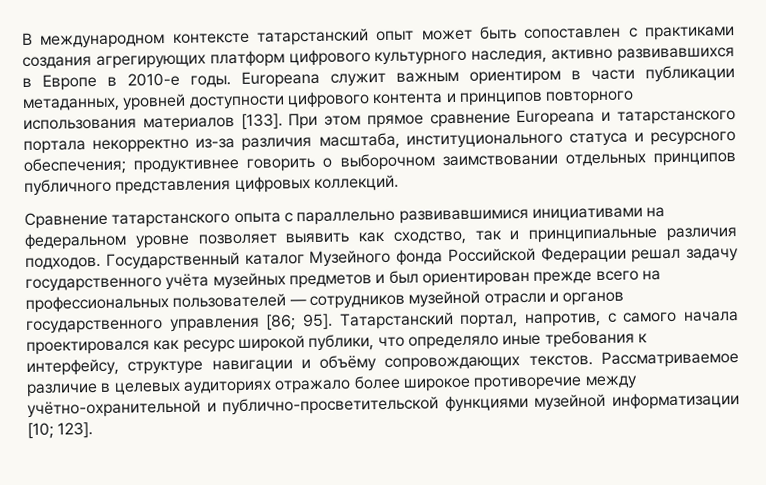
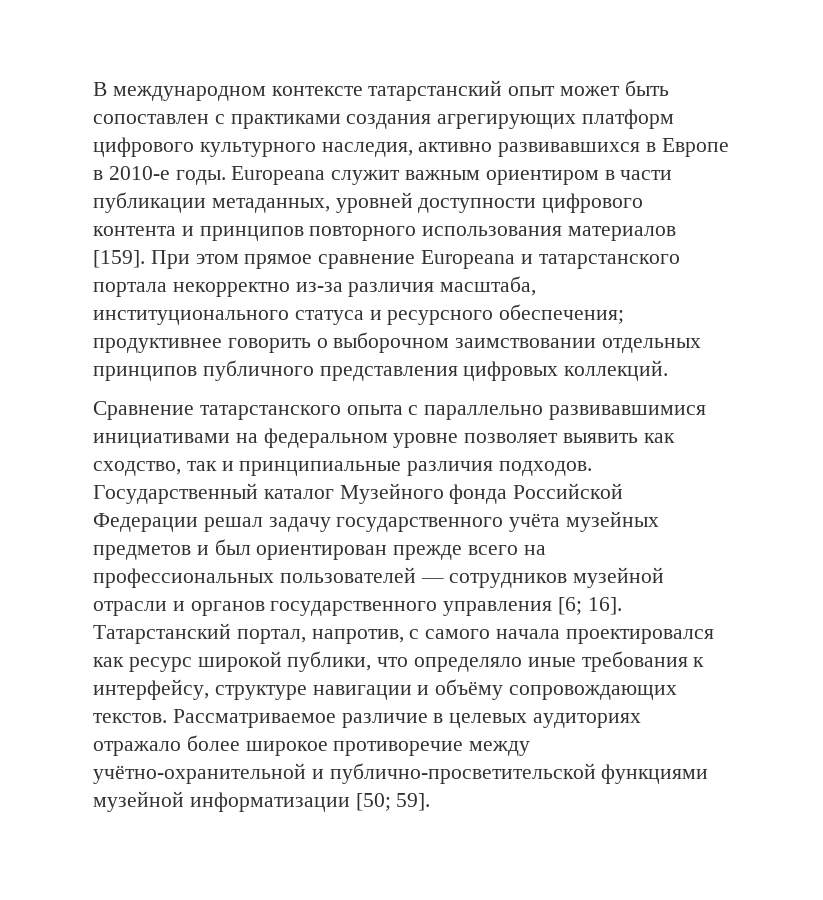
- Europeana служит важным ориентиром в части публикации метаданных, уровней доступности цифрового контента и принципов повторного использования материалов [133].
+ Europeana служит важным ориентиром в части публикации метаданных, уровней доступности цифрового контента и принципов повторного использования материалов [159].
- Государственный каталог Музейного фонда Российской Федерации решал задачу государственного учёта музейных предметов и был ориентирован прежде всего на профессиональных пользователей — сотрудников музейной отрасли и органов государственного управления [86; 95].
+ Государственный каталог Музейного фонда Российской Федерации решал задачу государственного учёта музейных предметов и был ориентирован прежде всего на профессиональных пользователей — сотрудников музейной отрасли и органов государственного управления [6; 16].
- Рассматриваемое различие в целевых аудиториях отражало более широкое противоречие между учётно-охранительной и публично-просветительской функциями музейной информатизации [10; 123].
+ Рассматриваемое различие в целевых аудиториях отражало более широкое противоречие между учётно-охранительной и публично-просветительской функциями музейной информатизации [50; 59].

